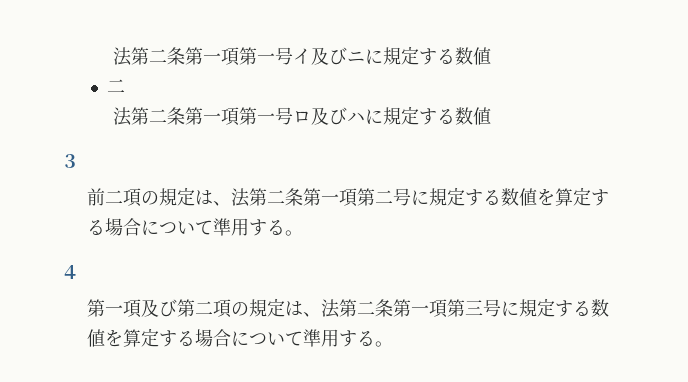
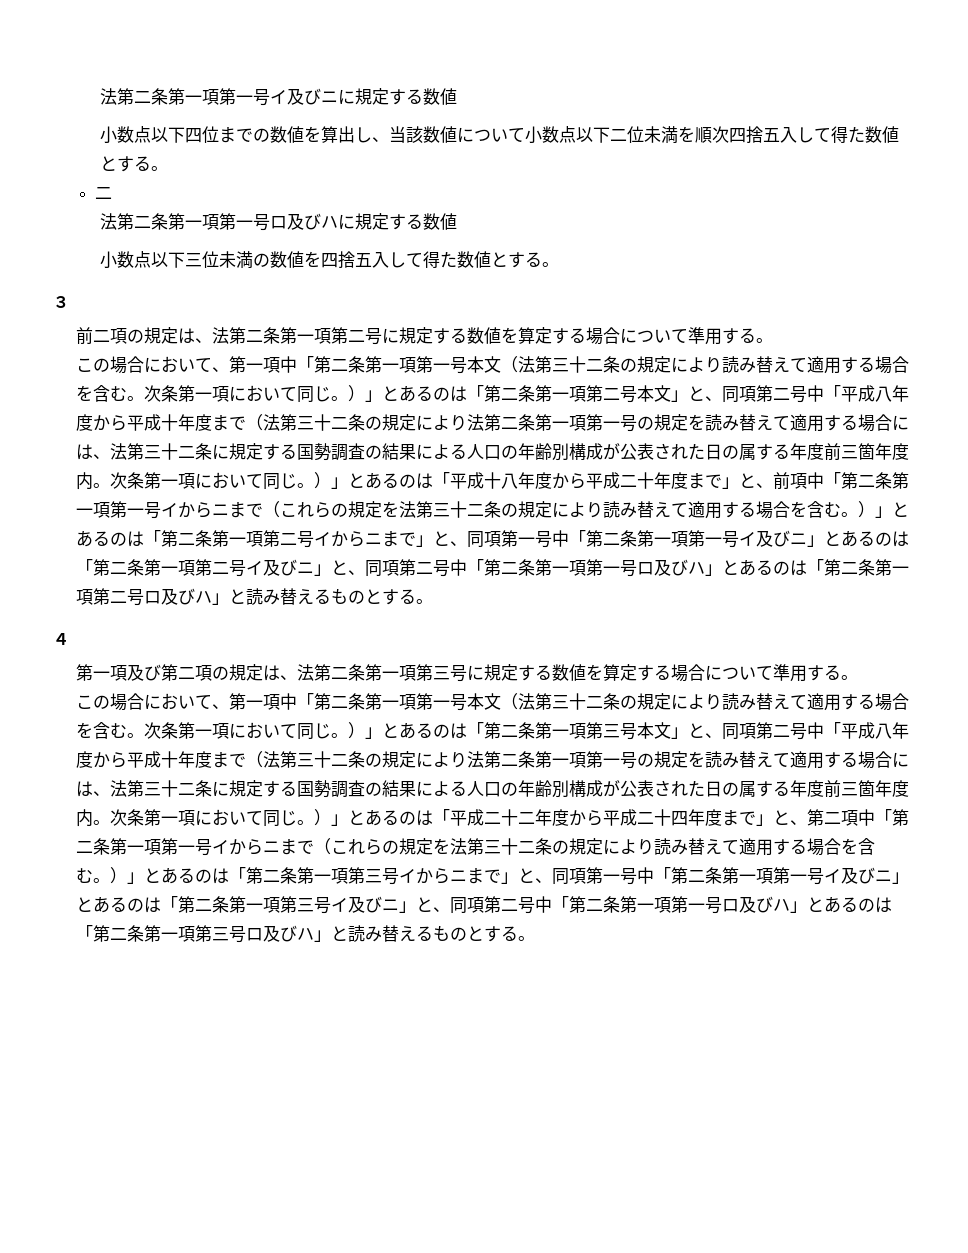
+ 小数点以下四位までの数値を算出し、当該数値について小数点以下二位未満を順次四捨五入して得た数値とする。
+ 小数点以下三位未満の数値を四捨五入して得た数値とする。
+ この場合において、第一項中「第二条第一項第一号本文（法第三十二条の規定により読み替えて適用する場合を含む。次条第一項において同じ。）」とあるのは「第二条第一項第二号本文」と、同項第二号中「平成八年度から平成十年度まで（法第三十二条の規定により法第二条第一項第一号の規定を読み替えて適用する場合には、法第三十二条に規定する国勢調査の結果による人口の年齢別構成が公表された日の属する年度前三箇年度内。次条第一項において同じ。）」とあるのは「平成十八年度から平成二十年度まで」と、前項中「第二条第一項第一号イからニまで（これらの規定を法第三十二条の規定により読み替えて適用する場合を含む。）」とあるのは「第二条第一項第二号イからニまで」と、同項第一号中「第二条第一項第一号イ及びニ」とあるのは「第二条第一項第二号イ及びニ」と、同項第二号中「第二条第一項第一号ロ及びハ」とあるのは「第二条第一項第二号ロ及びハ」と読み替えるものとする。
+ この場合において、第一項中「第二条第一項第一号本文（法第三十二条の規定により読み替えて適用する場合を含む。次条第一項において同じ。）」とあるのは「第二条第一項第三号本文」と、同項第二号中「平成八年度から平成十年度まで（法第三十二条の規定により法第二条第一項第一号の規定を読み替えて適用する場合には、法第三十二条に規定する国勢調査の結果による人口の年齢別構成が公表された日の属する年度前三箇年度内。次条第一項において同じ。）」とあるのは「平成二十二年度から平成二十四年度まで」と、第二項中「第二条第一項第一号イからニまで（これらの規定を法第三十二条の規定により読み替えて適用する場合を含む。）」とあるのは「第二条第一項第三号イからニまで」と、同項第一号中「第二条第一項第一号イ及びニ」とあるのは「第二条第一項第三号イ及びニ」と、同項第二号中「第二条第一項第一号ロ及びハ」とあるのは「第二条第一項第三号ロ及びハ」と読み替えるものとする。

